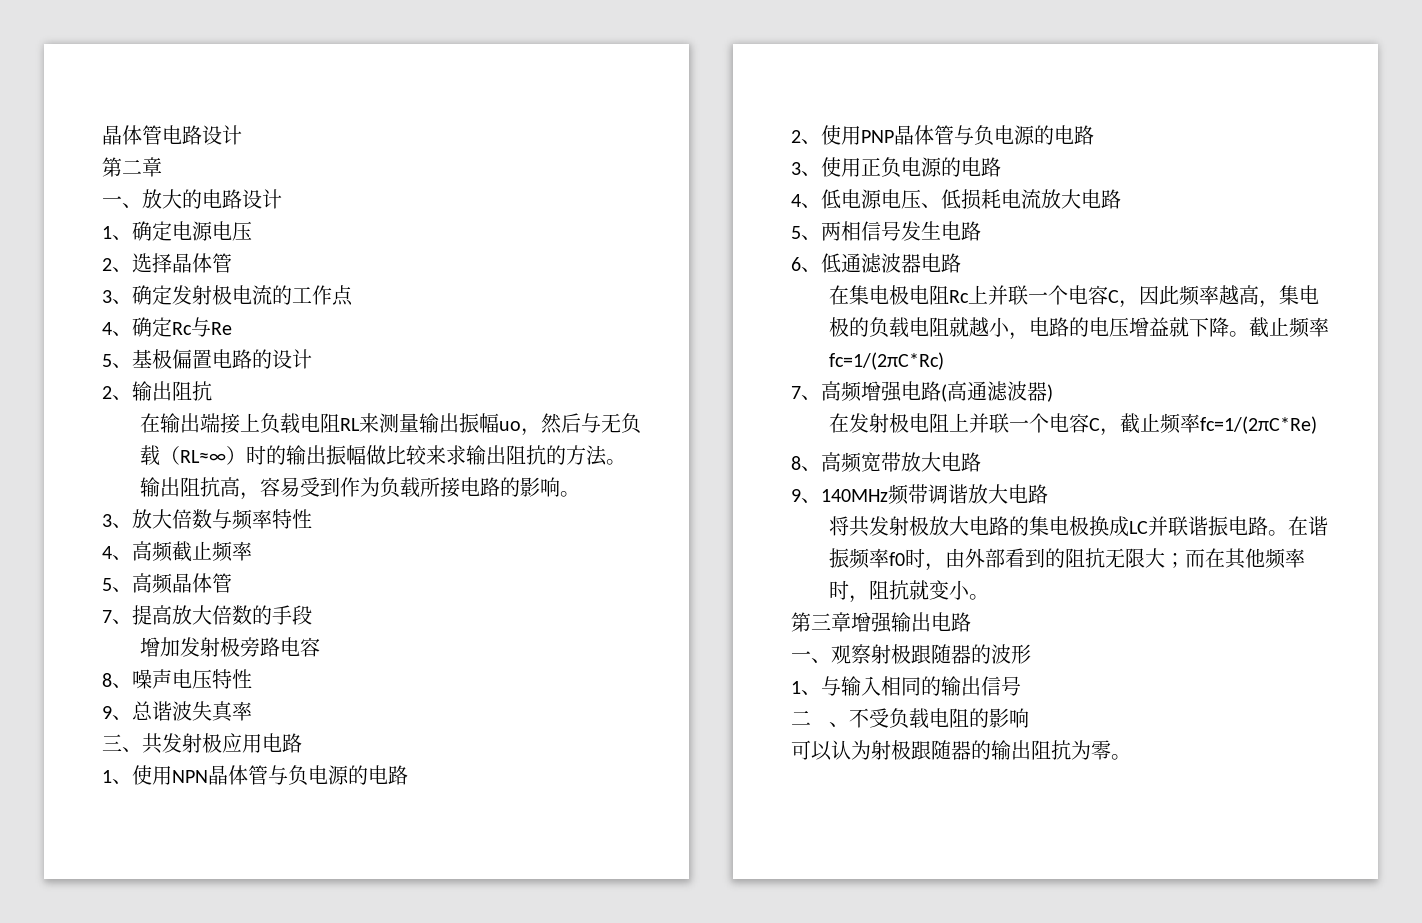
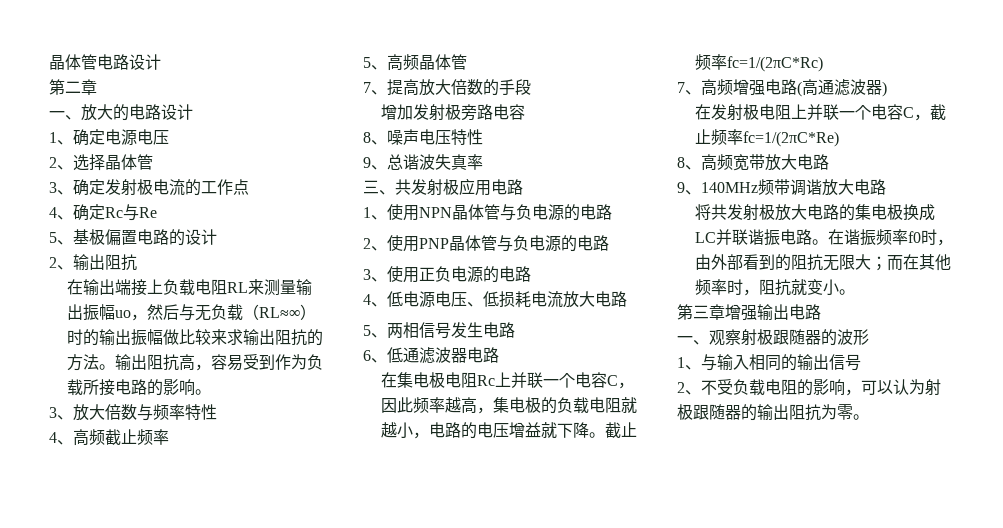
- 二、不受负载电阻的影响
- 可以认为射极跟随器的输出阻抗为零。
+ 2、不受负载电阻的影响，可以认为射极跟随器的输出阻抗为零。

